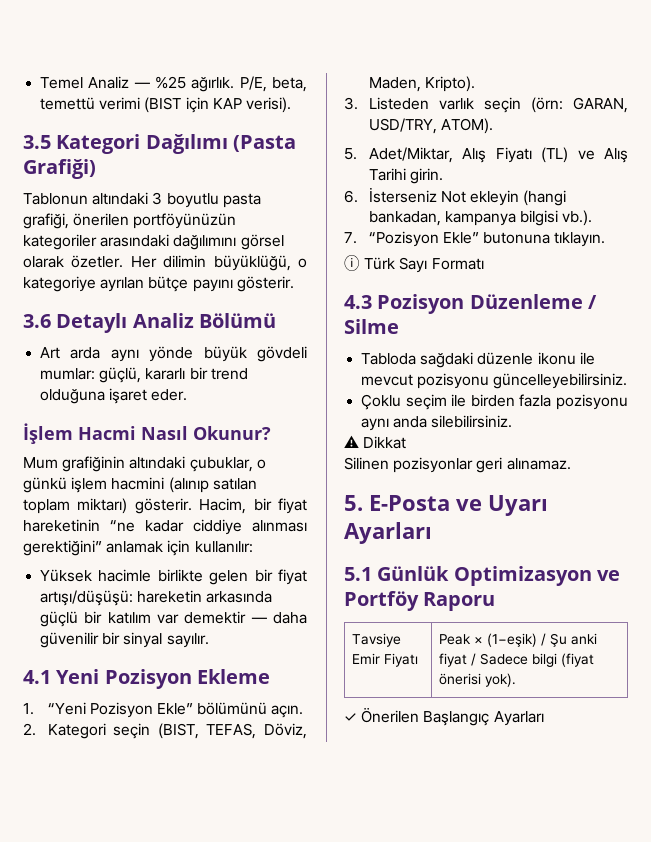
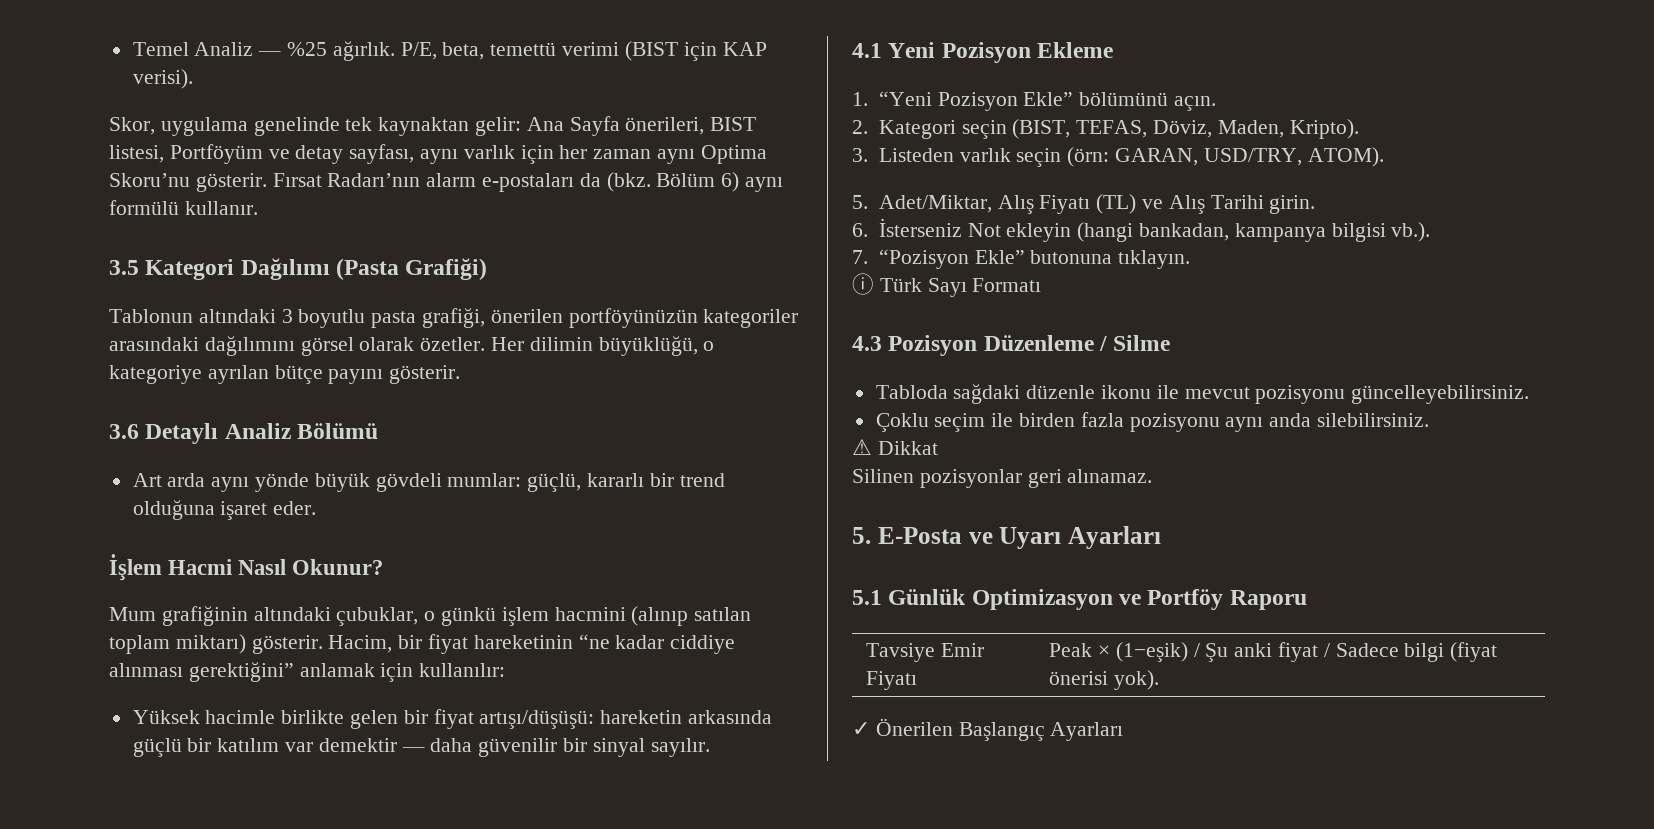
+ Skor, uygulama genelinde tek kaynaktan gelir: Ana Sayfa önerileri, BIST listesi, Portföyüm ve detay sayfası, aynı varlık için her zaman aynı Optima Skoru’nu gösterir. Fırsat Radarı’nın alarm e-postaları da (bkz. Bölüm 6) aynı formülü kullanır.

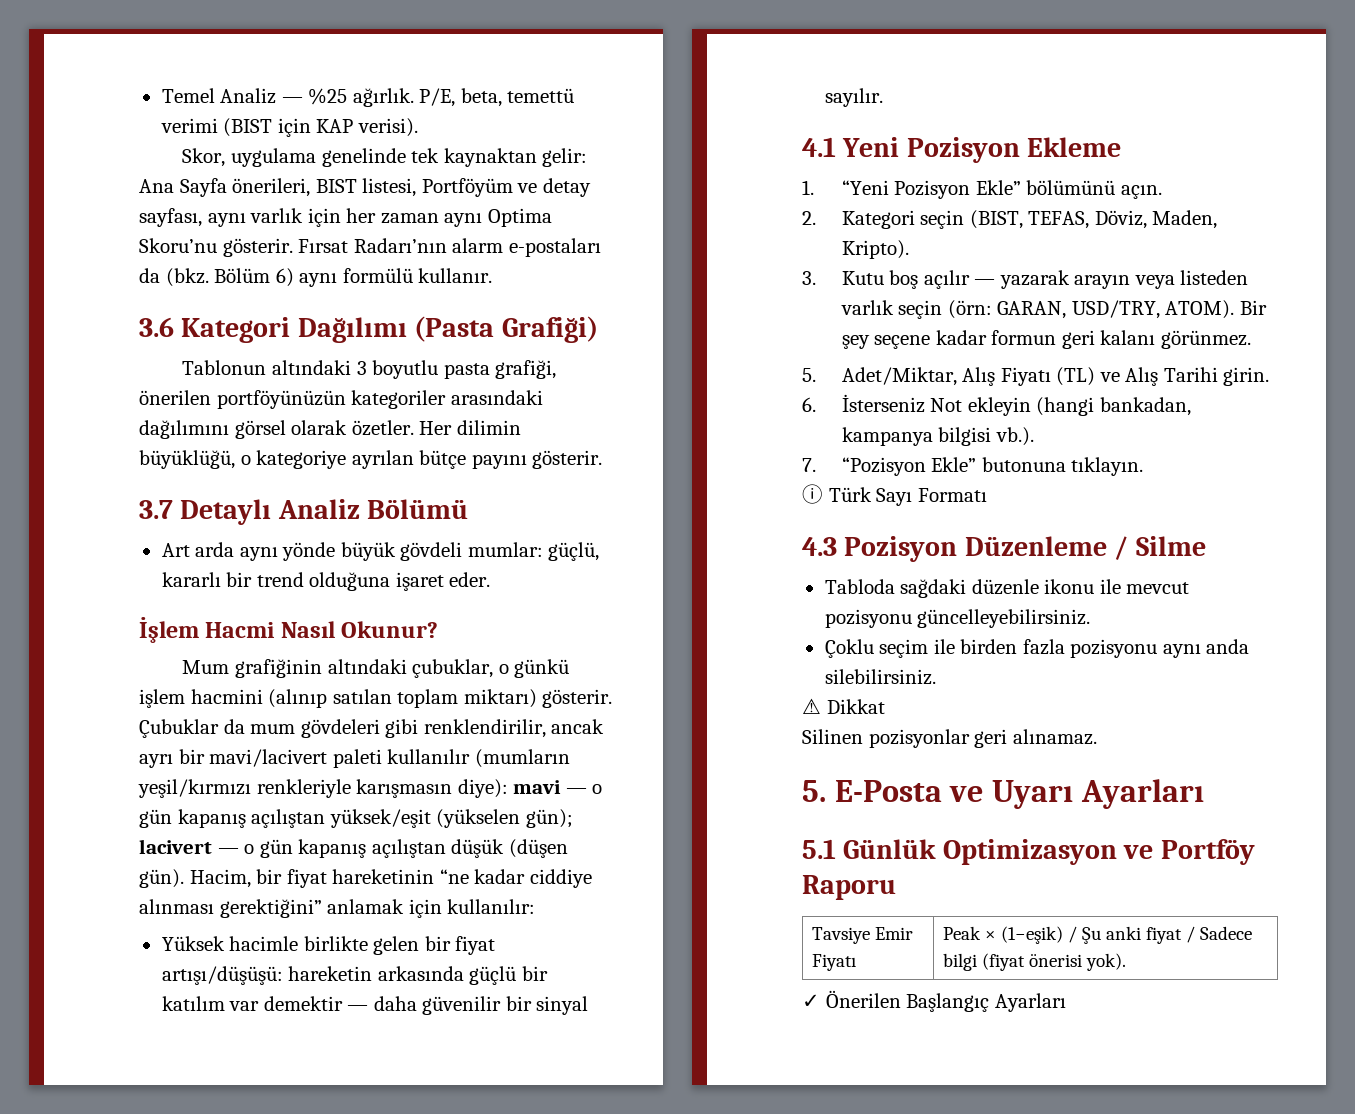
- 3.5 Kategori Dağılımı (Pasta Grafiği)
+ 3.6 Kategori Dağılımı (Pasta Grafiği)
- 3.6 Detaylı Analiz Bölümü
+ 3.7 Detaylı Analiz Bölümü
+ Çubuklar da mum gövdeleri gibi renklendirilir, ancak ayrı bir mavi/lacivert paleti kullanılır (mumların yeşil/kırmızı renkleriyle karışmasın diye): mavi — o gün kapanış açılıştan yüksek/eşit (yükselen gün); lacivert — o gün kapanış açılıştan düşük (düşen gün).
- 3. Listeden varlık seçin (örn: GARAN, USD/TRY, ATOM).
+ 3. Kutu boş açılır — yazarak arayın veya listeden varlık seçin (örn: GARAN, USD/TRY, ATOM). Bir şey seçene kadar formun geri kalanı görünmez.

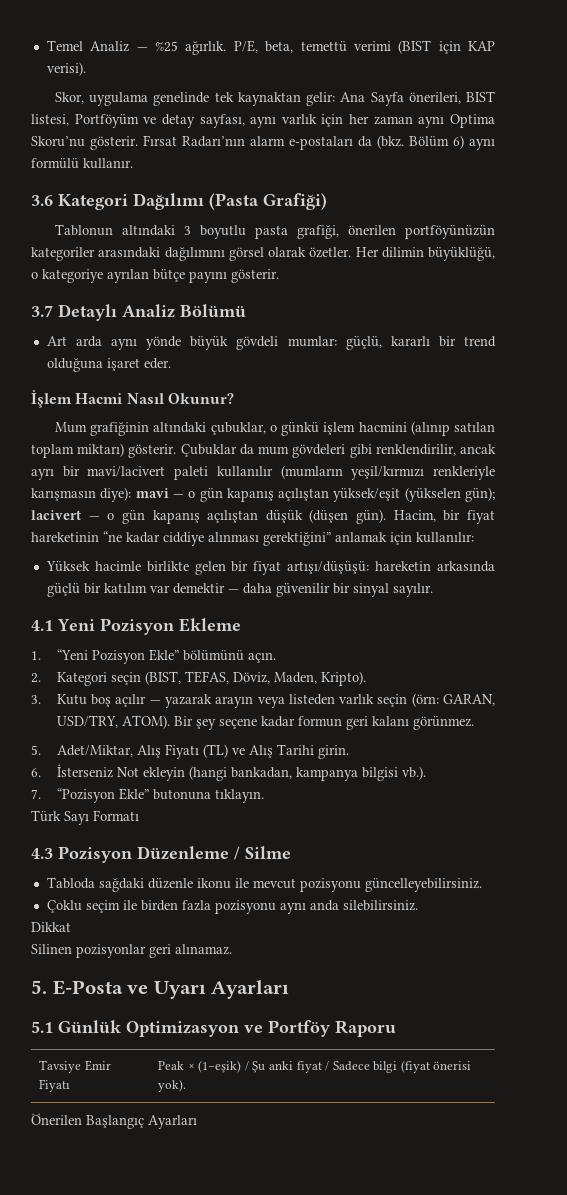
- ⓘ Türk Sayı Formatı
+ Türk Sayı Formatı
- ⚠ Dikkat
+ Dikkat
- ✓ Önerilen Başlangıç Ayarları
+ Önerilen Başlangıç Ayarları

